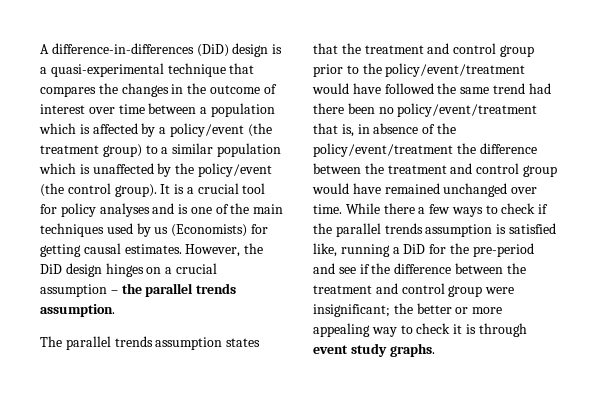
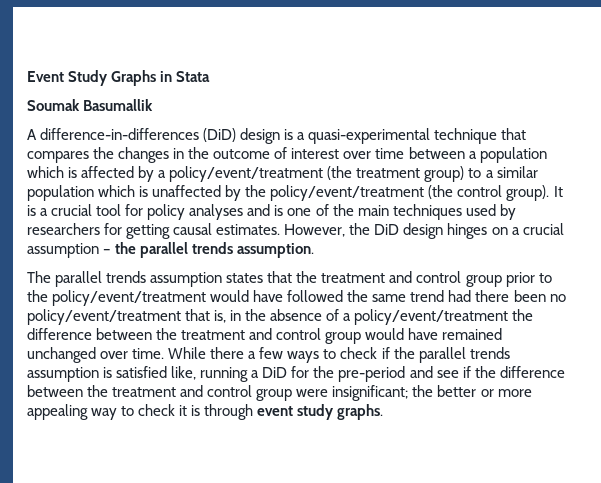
+ Event Study Graphs in Stata
+ Soumak Basumallik
- A difference-in-differences (DiD) design is a quasi-experimental technique that compares the changes in the outcome of interest over time between a population which is affected by a policy/event (the treatment group) to a similar population which is unaffected by the policy/event (the control group).
+ A difference-in-differences (DiD) design is a quasi-experimental technique that compares the changes in the outcome of interest over time between a population which is affected by a policy/event/treatment (the treatment group) to a similar population which is unaffected by the policy/event/treatment (the control group).
- It is a crucial tool for policy analyses and is one of the main techniques used by us (Economists) for getting causal estimates.
+ It is a crucial tool for policy analyses and is one of the main techniques used by researchers for getting causal estimates.
- The parallel trends assumption states that the treatment and control group prior to the policy/event/treatment would have followed the same trend had there been no policy/event/treatment that is, in absence of the policy/event/treatment the difference between the treatment and control group would have remained unchanged over time.
+ The parallel trends assumption states that the treatment and control group prior to the policy/event/treatment would have followed the same trend had there been no policy/event/treatment that is, in the absence of a policy/event/treatment the difference between the treatment and control group would have remained unchanged over time.

